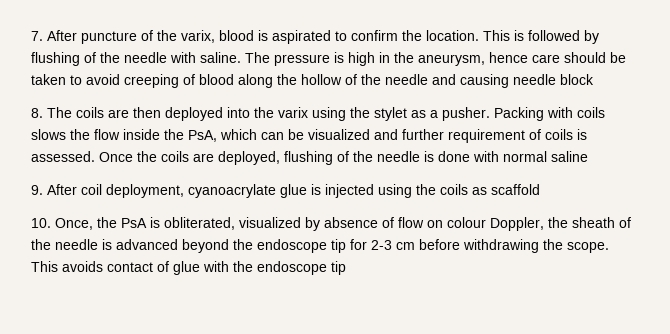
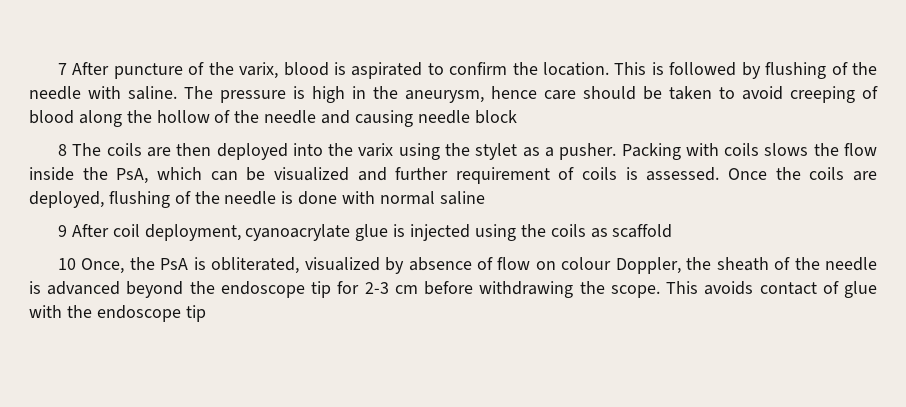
- 7. After puncture of the varix, blood is aspirated to confirm the location.
+ 7 After puncture of the varix, blood is aspirated to confirm the location.
- 8. The coils are then deployed into the varix using the stylet as a pusher.
+ 8 The coils are then deployed into the varix using the stylet as a pusher.
- 9. After coil deployment, cyanoacrylate glue is injected using the coils as scaffold
+ 9 After coil deployment, cyanoacrylate glue is injected using the coils as scaffold
- 10. Once, the PsA is obliterated, visualized by absence of flow on colour Doppler, the sheath of the needle is advanced beyond the endoscope tip for 2-3 cm before withdrawing the scope.
+ 10 Once, the PsA is obliterated, visualized by absence of flow on colour Doppler, the sheath of the needle is advanced beyond the endoscope tip for 2-3 cm before withdrawing the scope.

